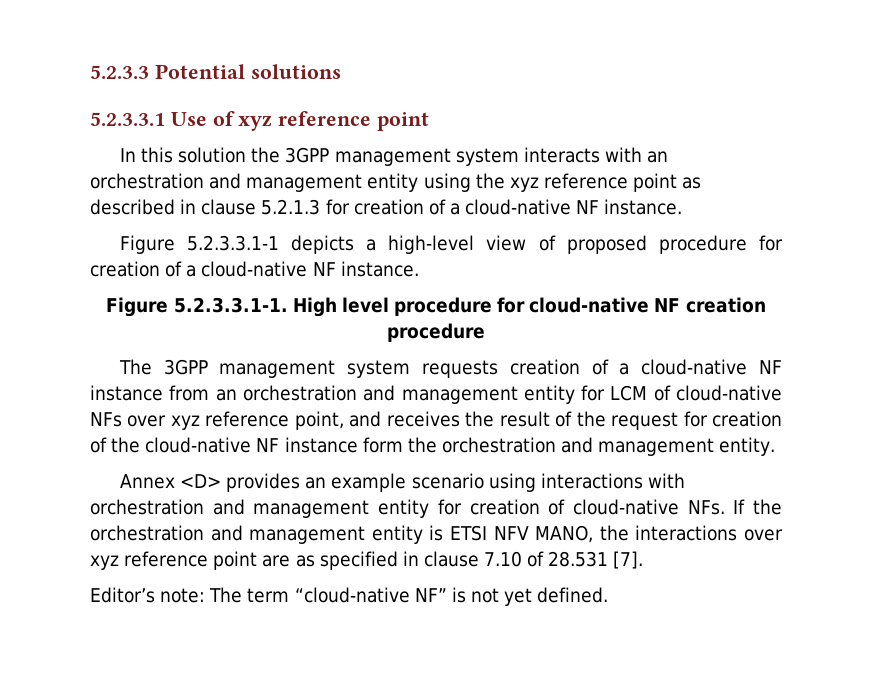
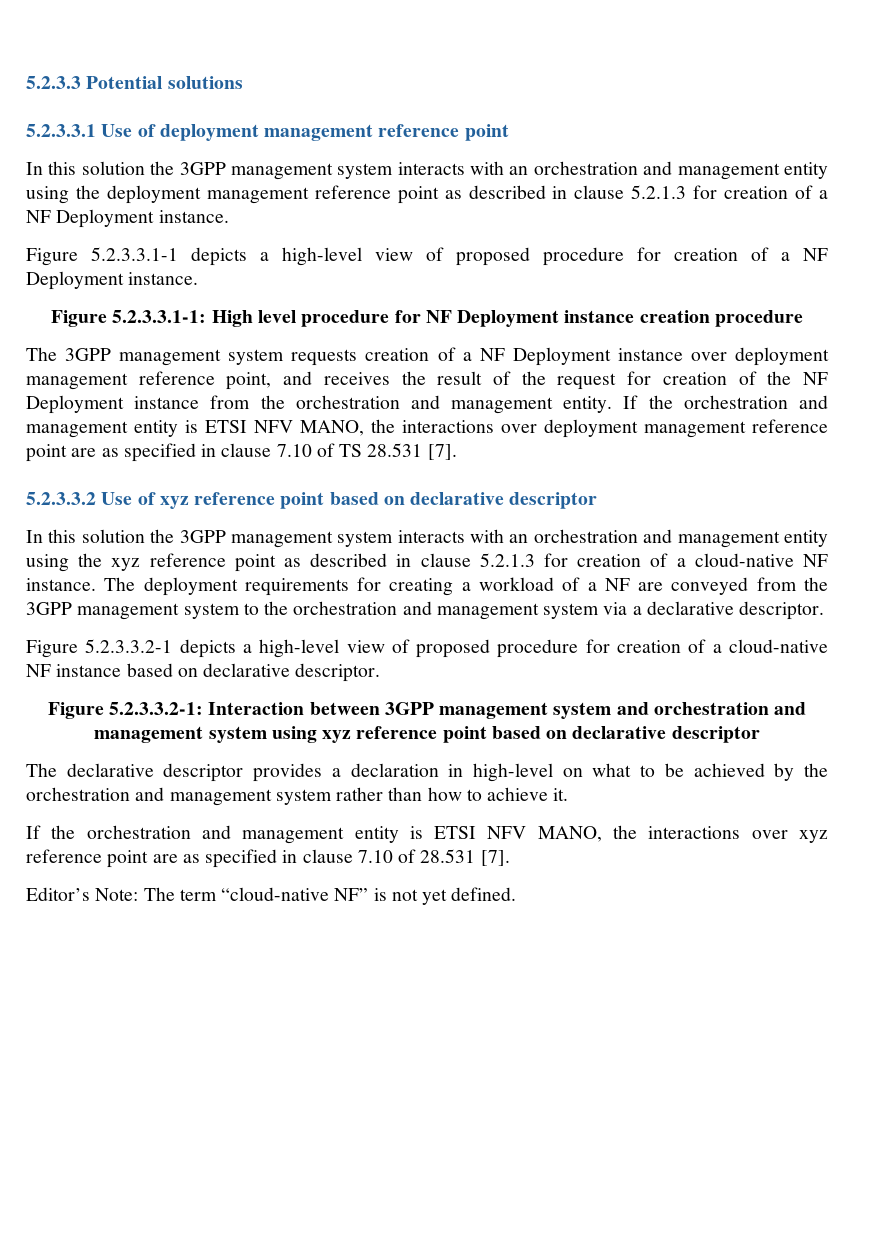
- 5.2.3.3.1 Use of xyz reference point
+ 5.2.3.3.1 Use of deployment management reference point
+ In this solution the 3GPP management system interacts with an orchestration and management entity using the deployment management reference point as described in clause 5.2.1.3 for creation of a NF Deployment instance.
+ Figure 5.2.3.3.1-1 depicts a high-level view of proposed procedure for creation of a NF Deployment instance.
+ Figure 5.2.3.3.1-1: High level procedure for NF Deployment instance creation procedure
+ The 3GPP management system requests creation of a NF Deployment instance over deployment management reference point, and receives the result of the request for creation of the NF Deployment instance from the orchestration and management entity. If the orchestration and management entity is ETSI NFV MANO, the interactions over deployment management reference point are as specified in clause 7.10 of TS 28.531 [7].
+ 5.2.3.3.2 Use of xyz reference point based on declarative descriptor
- In this solution the 3GPP management system interacts with an orchestration and management entity using the xyz reference point as described in clause 5.2.1.3 for creation of a cloud-native NF instance.
- Figure 5.2.3.3.1-1 depicts a high-level view of proposed procedure for creation of a cloud-native NF instance.
- Figure 5.2.3.3.1-1. High level procedure for cloud-native NF creation procedure
- The 3GPP management system requests creation of a cloud-native NF instance from an orchestration and management entity for LCM of cloud-native NFs over xyz reference point, and receives the result of the request for creation of the cloud-native NF instance form the orchestration and management entity.
- Annex <D> provides an example scenario using interactions with orchestration and management entity for creation of cloud-native NFs. If the orchestration and management entity is ETSI NFV MANO, the interactions over xyz reference point are as specified in clause 7.10 of 28.531 [7].
+ In this solution the 3GPP management system interacts with an orchestration and management entity using the xyz reference point as described in clause 5.2.1.3 for creation of a cloud-native NF instance. The deployment requirements for creating a workload of a NF are conveyed from the 3GPP management system to the orchestration and management system via a declarative descriptor.
+ Figure 5.2.3.3.2-1 depicts a high-level view of proposed procedure for creation of a cloud-native NF instance based on declarative descriptor.
+ Figure 5.2.3.3.2-1: Interaction between 3GPP management system and orchestration and management system using xyz reference point based on declarative descriptor
+ The declarative descriptor provides a declaration in high-level on what to be achieved by the orchestration and management system rather than how to achieve it.
+ If the orchestration and management entity is ETSI NFV MANO, the interactions over xyz reference point are as specified in clause 7.10 of 28.531 [7].
- Editor’s note: The term “cloud-native NF” is not yet defined.
+ Editor’s Note: The term “cloud-native NF” is not yet defined.

